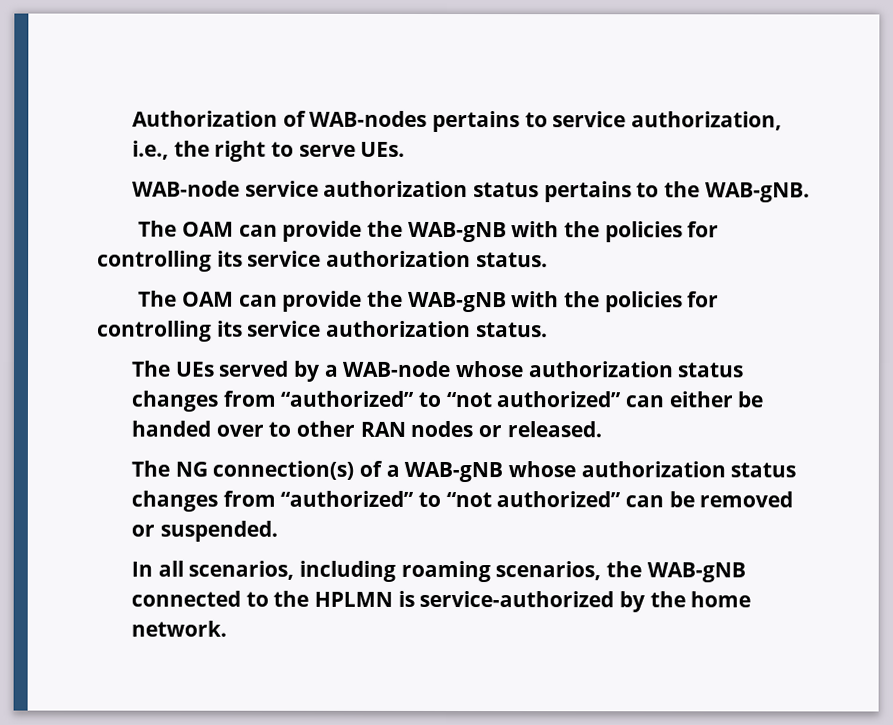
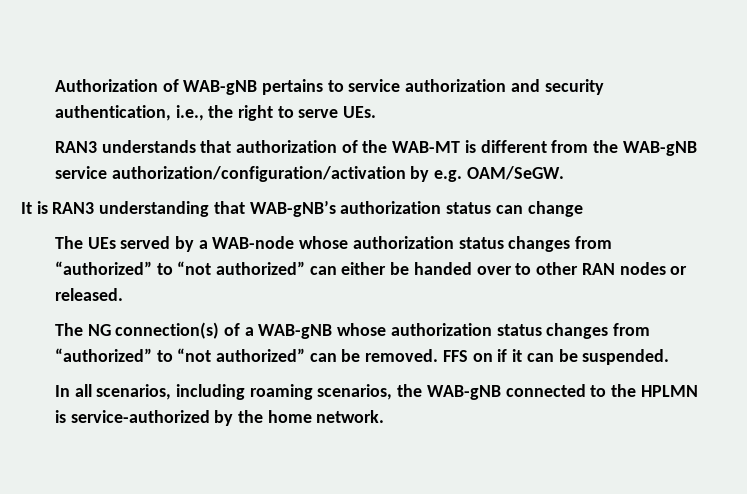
- Authorization of WAB-nodes pertains to service authorization, i.e., the right to serve UEs.
+ Authorization of WAB-gNB pertains to service authorization and security authentication, i.e., the right to serve UEs.
- WAB-node service authorization status pertains to the WAB-gNB.
- The OAM can provide the WAB-gNB with the policies for controlling its service authorization status.
- The OAM can provide the WAB-gNB with the policies for controlling its service authorization status.
+ RAN3 understands that authorization of the WAB-MT is different from the WAB-gNB service authorization/configuration/activation by e.g. OAM/SeGW.
+ It is RAN3 understanding that WAB-gNB’s authorization status can change
- The NG connection(s) of a WAB-gNB whose authorization status changes from “authorized” to “not authorized” can be removed or suspended.
+ The NG connection(s) of a WAB-gNB whose authorization status changes from “authorized” to “not authorized” can be removed. FFS on if it can be suspended.

